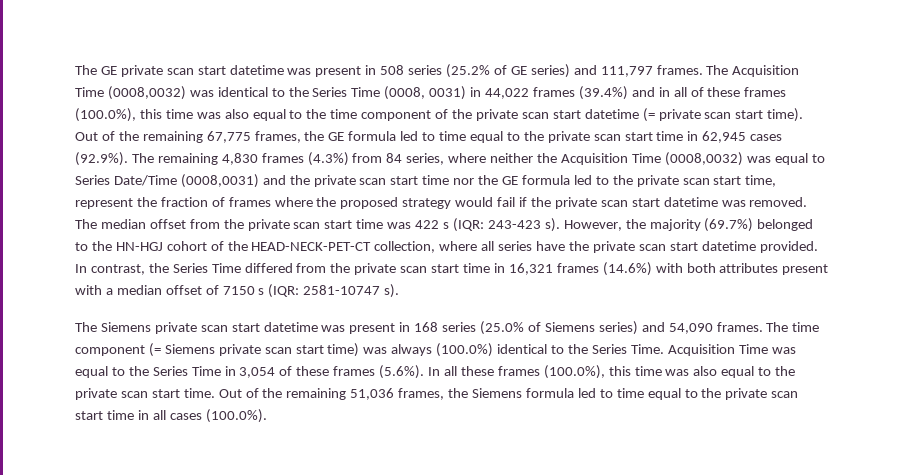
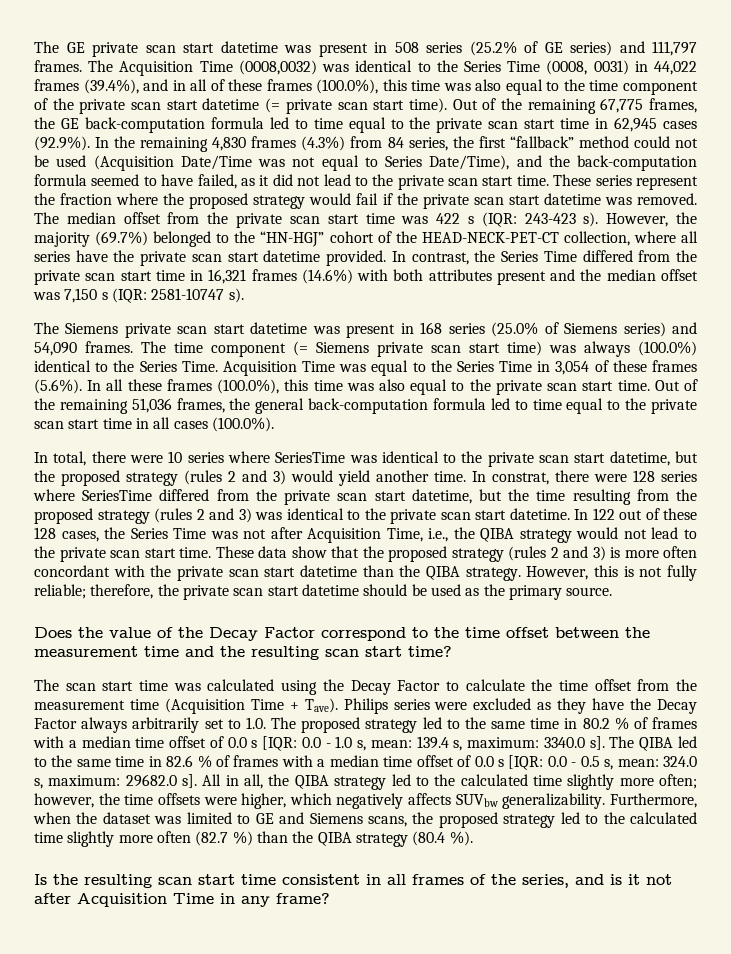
- The Acquisition Time (0008,0032) was identical to the Series Time (0008, 0031) in 44,022 frames (39.4%) and in all of these frames (100.0%), this time was also equal to the time component of the private scan start datetime (= private scan start time).
+ The Acquisition Time (0008,0032) was identical to the Series Time (0008, 0031) in 44,022 frames (39.4%), and in all of these frames (100.0%), this time was also equal to the time component of the private scan start datetime (= private scan start time).
- Out of the remaining 67,775 frames, the GE formula led to time equal to the private scan start time in 62,945 cases (92.9%). The remaining 4,830 frames (4.3%) from 84 series, where neither the Acquisition Time (0008,0032) was equal to Series Date/Time (0008,0031) and the private scan start time nor the GE formula led to the private scan start time, represent the fraction of frames where the proposed strategy would fail if the private scan start datetime was removed.
+ Out of the remaining 67,775 frames, the GE back-computation formula led to time equal to the private scan start time in 62,945 cases (92.9%). In the remaining 4,830 frames (4.3%) from 84 series, the first “fallback” method could not be used (Acquisition Date/Time was not equal to Series Date/Time), and the back-computation formula seemed to have failed, as it did not lead to the private scan start time. These series represent the fraction where the proposed strategy would fail if the private scan start datetime was removed.
- However, the majority (69.7%) belonged to the HN-HGJ cohort of the HEAD-NECK-PET-CT collection, where all series have the private scan start datetime provided.
+ However, the majority (69.7%) belonged to the “HN-HGJ” cohort of the HEAD-NECK-PET-CT collection, where all series have the private scan start datetime provided.
- In contrast, the Series Time differed from the private scan start time in 16,321 frames (14.6%) with both attributes present with a median offset of 7150 s (IQR: 2581-10747 s).
+ In contrast, the Series Time differed from the private scan start time in 16,321 frames (14.6%) with both attributes present and the median offset was 7,150 s (IQR: 2581-10747 s).
- Out of the remaining 51,036 frames, the Siemens formula led to time equal to the private scan start time in all cases (100.0%).
+ Out of the remaining 51,036 frames, the general back-computation formula led to time equal to the private scan start time in all cases (100.0%).
+ In total, there were 10 series where SeriesTime was identical to the private scan start datetime, but the proposed strategy (rules 2 and 3) would yield another time. In constrat, there were 128 series where SeriesTime differed from the private scan start datetime, but the time resulting from the proposed strategy (rules 2 and 3) was identical to the private scan start datetime. In 122 out of these 128 cases, the Series Time was not after Acquisition Time, i.e., the QIBA strategy would not lead to the private scan start time. These data show that the proposed strategy (rules 2 and 3) is more often concordant with the private scan start datetime than the QIBA strategy. However, this is not fully reliable; therefore, the private scan start datetime should be used as the primary source.
+ Does the value of the Decay Factor correspond to the time offset between the measurement time and the resulting scan start time?
+ The scan start time was calculated using the Decay Factor to calculate the time offset from the measurement time (Acquisition Time + Tave). Philips series were excluded as they have the Decay Factor always arbitrarily set to 1.0. The proposed strategy led to the same time in 80.2 % of frames with a median time offset of 0.0 s [IQR: 0.0 - 1.0 s, mean: 139.4 s, maximum: 3340.0 s]. The QIBA led to the same time in 82.6 % of frames with a median time offset of 0.0 s [IQR: 0.0 - 0.5 s, mean: 324.0 s, maximum: 29682.0 s]. All in all, the QIBA strategy led to the calculated time slightly more often; however, the time offsets were higher, which negatively affects SUVbw generalizability. Furthermore, when the dataset was limited to GE and Siemens scans, the proposed strategy led to the calculated time slightly more often (82.7 %) than the QIBA strategy (80.4 %).
+ Is the resulting scan start time consistent in all frames of the series, and is it not after Acquisition Time in any frame?

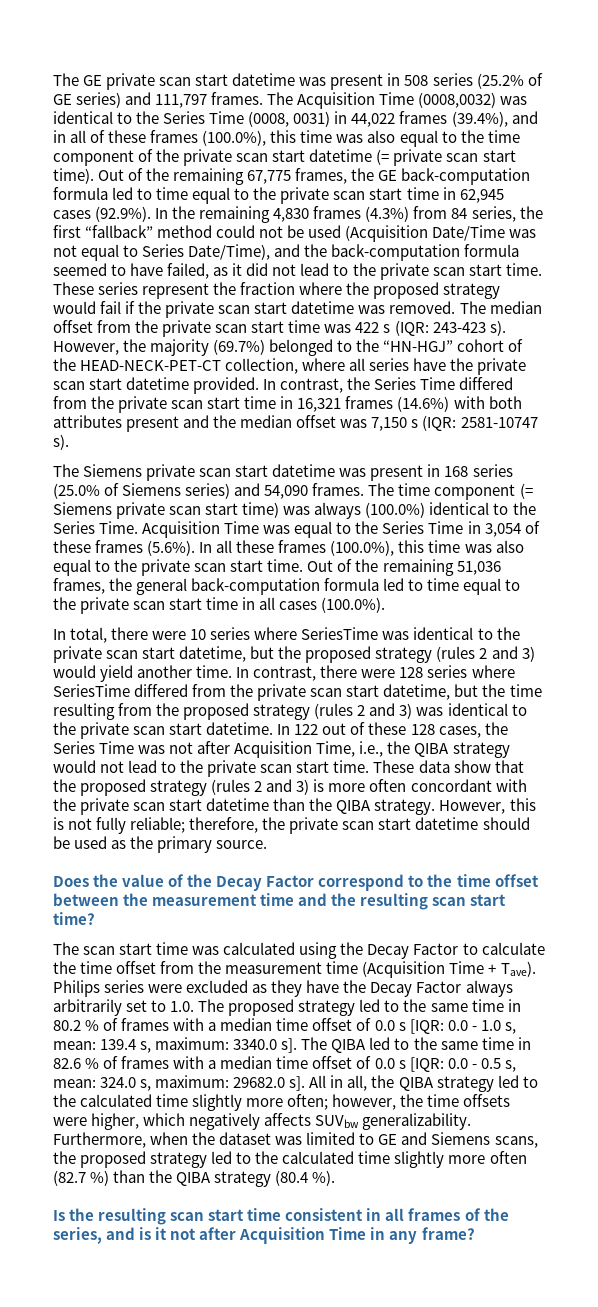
- In constrat, there were 128 series where SeriesTime differed from the private scan start datetime, but the time resulting from the proposed strategy (rules 2 and 3) was identical to the private scan start datetime.
+ In contrast, there were 128 series where SeriesTime differed from the private scan start datetime, but the time resulting from the proposed strategy (rules 2 and 3) was identical to the private scan start datetime.

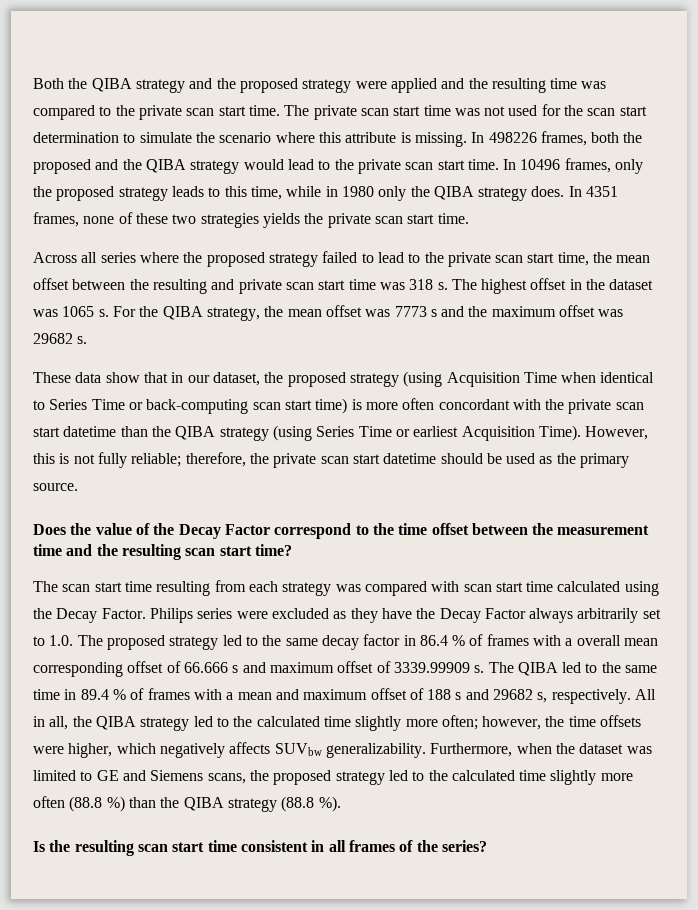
- The GE private scan start datetime was present in 508 series (25.2% of GE series) and 111,797 frames. The Acquisition Time (0008,0032) was identical to the Series Time (0008, 0031) in 44,022 frames (39.4%), and in all of these frames (100.0%), this time was also equal to the time component of the private scan start datetime (= private scan start time). Out of the remaining 67,775 frames, the GE back-computation formula led to time equal to the private scan start time in 62,945 cases (92.9%). In the remaining 4,830 frames (4.3%) from 84 series, the first “fallback” method could not be used (Acquisition Date/Time was not equal to Series Date/Time), and the back-computation formula seemed to have failed, as it did not lead to the private scan start time. These series represent the fraction where the proposed strategy would fail if the private scan start datetime was removed. The median offset from the private scan start time was 422 s (IQR: 243-423 s). However, the majority (69.7%) belonged to the “HN-HGJ” cohort of the HEAD-NECK-PET-CT collection, where all series have the private scan start datetime provided. In contrast, the Series Time differed from the private scan start time in 16,321 frames (14.6%) with both attributes present and the median offset was 7,150 s (IQR: 2581-10747 s).
- The Siemens private scan start datetime was present in 168 series (25.0% of Siemens series) and 54,090 frames. The time component (= Siemens private scan start time) was always (100.0%) identical to the Series Time. Acquisition Time was equal to the Series Time in 3,054 of these frames (5.6%). In all these frames (100.0%), this time was also equal to the private scan start time. Out of the remaining 51,036 frames, the general back-computation formula led to time equal to the private scan start time in all cases (100.0%).
- In total, there were 10 series where SeriesTime was identical to the private scan start datetime, but the proposed strategy (rules 2 and 3) would yield another time. In contrast, there were 128 series where SeriesTime differed from the private scan start datetime, but the time resulting from the proposed strategy (rules 2 and 3) was identical to the private scan start datetime. In 122 out of these 128 cases, the Series Time was not after Acquisition Time, i.e., the QIBA strategy would not lead to the private scan start time. These data show that the proposed strategy (rules 2 and 3) is more often concordant with the private scan start datetime than the QIBA strategy.
+ Both the QIBA strategy and the proposed strategy were applied and the resulting time was compared to the private scan start time. The private scan start time was not used for the scan start determination to simulate the scenario where this attribute is missing. In 498226 frames, both the proposed and the QIBA strategy would lead to the private scan start time. In 10496 frames, only the proposed strategy leads to this time, while in 1980 only the QIBA strategy does. In 4351 frames, none of these two strategies yields the private scan start time.
+ Across all series where the proposed strategy failed to lead to the private scan start time, the mean offset between the resulting and private scan start time was 318 s. The highest offset in the dataset was 1065 s. For the QIBA strategy, the mean offset was 7773 s and the maximum offset was 29682 s.
+ These data show that in our dataset, the proposed strategy (using Acquisition Time when identical to Series Time or back-computing scan start time) is more often concordant with the private scan start datetime than the QIBA strategy (using Series Time or earliest Acquisition Time).
- The scan start time was calculated using the Decay Factor to calculate the time offset from the measurement time (Acquisition Time + Tave).
+ The scan start time resulting from each strategy was compared with scan start time calculated using the Decay Factor.
- Philips series were excluded as they have the Decay Factor always arbitrarily set to 1.0. The proposed strategy led to the same time in 80.2 % of frames with a median time offset of 0.0 s [IQR: 0.0 - 1.0 s, mean: 139.4 s, maximum: 3340.0 s].
+ Philips series were excluded as they have the Decay Factor always arbitrarily set to 1.0. The proposed strategy led to the same decay factor in 86.4 % of frames with a overall mean corresponding offset of 66.666 s and maximum offset of 3339.99909 s.
- The QIBA led to the same time in 82.6 % of frames with a median time offset of 0.0 s [IQR: 0.0 - 0.5 s, mean: 324.0 s, maximum: 29682.0 s].
+ The QIBA led to the same time in 89.4 % of frames with a mean and maximum offset of 188 s and 29682 s, respectively.
- Furthermore, when the dataset was limited to GE and Siemens scans, the proposed strategy led to the calculated time slightly more often (82.7 %) than the QIBA strategy (80.4 %).
+ Furthermore, when the dataset was limited to GE and Siemens scans, the proposed strategy led to the calculated time slightly more often (88.8 %) than the QIBA strategy (88.8 %).
- Is the resulting scan start time consistent in all frames of the series, and is it not after Acquisition Time in any frame?
+ Is the resulting scan start time consistent in all frames of the series?

